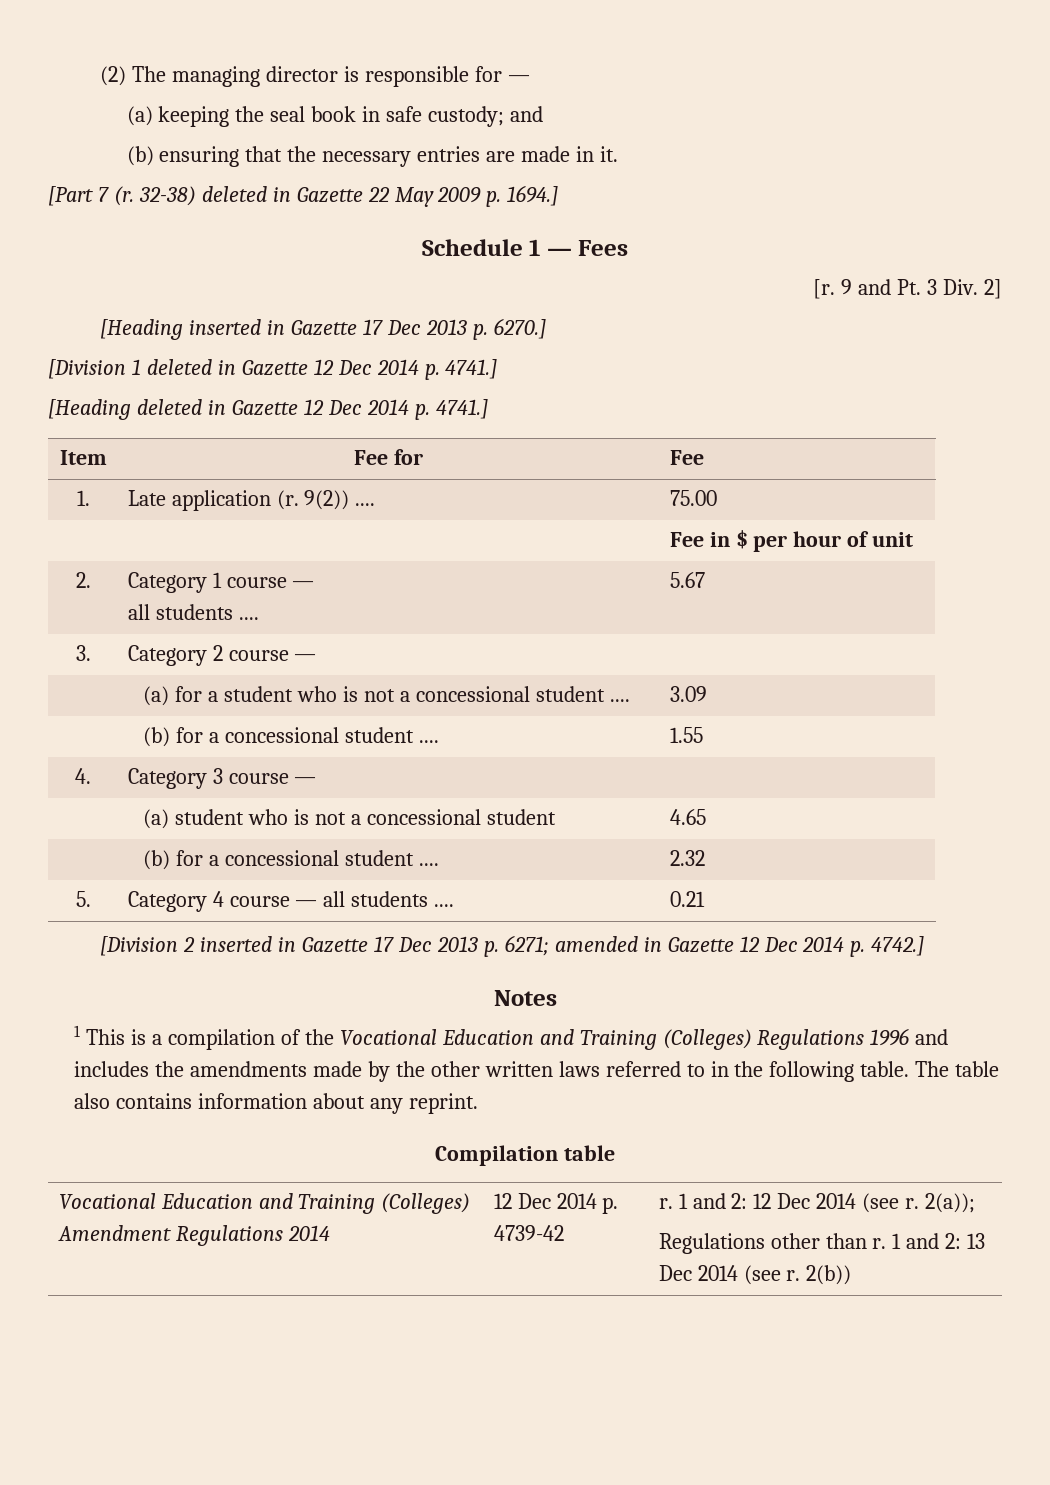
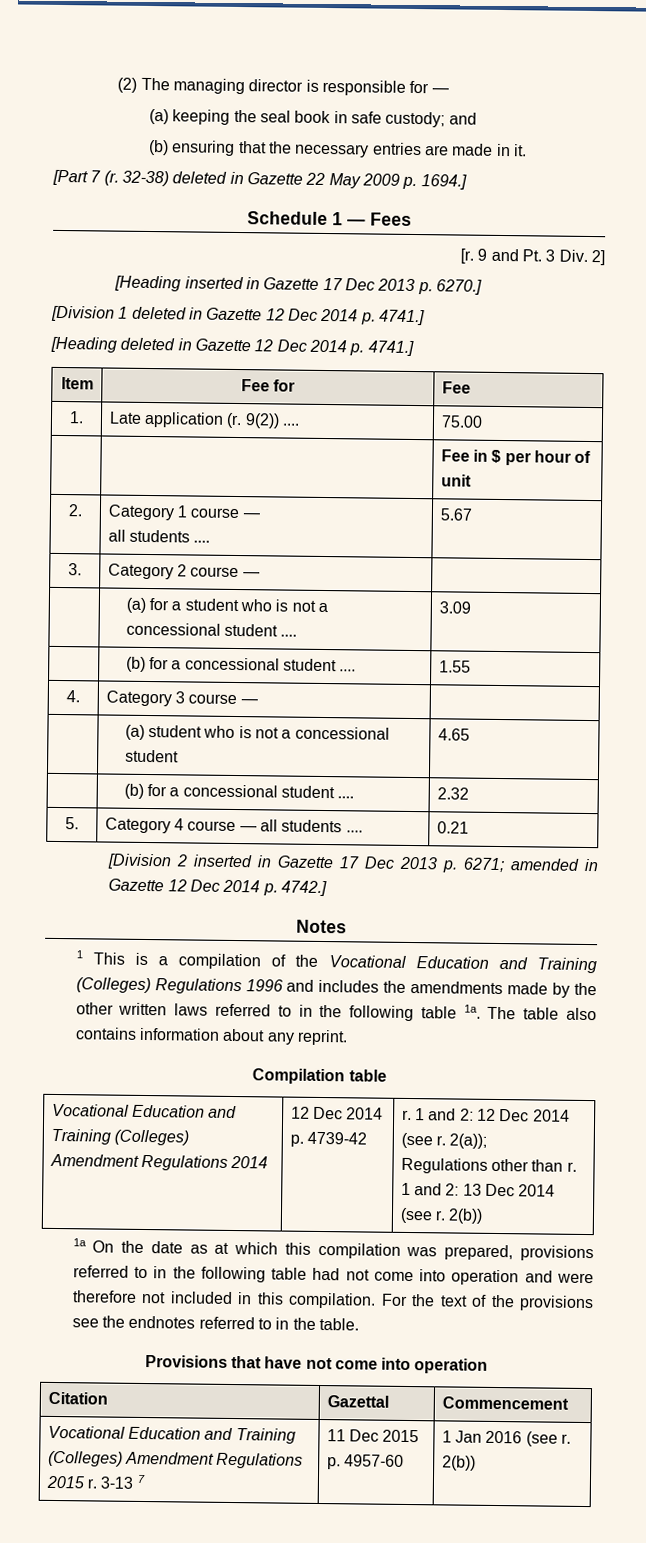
- 1 This is a compilation of the Vocational Education and Training (Colleges) Regulations 1996 and includes the amendments made by the other written laws referred to in the following table.
+ 1 This is a compilation of the Vocational Education and Training (Colleges) Regulations 1996 and includes the amendments made by the other written laws referred to in the following table 1a.
+ 1a On the date as at which this compilation was prepared, provisions referred to in the following table had not come into operation and were therefore not included in this compilation. For the text of the provisions see the endnotes referred to in the table.
+ Provisions that have not come into operation
+ Citation | Gazettal | Commencement
+ Vocational Education and Training (Colleges) Amendment Regulations 2015 r. 3-13 7 | 11 Dec 2015 p. 4957-60 | 1 Jan 2016 (see r. 2(b))

